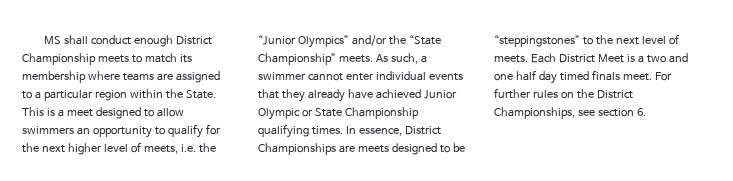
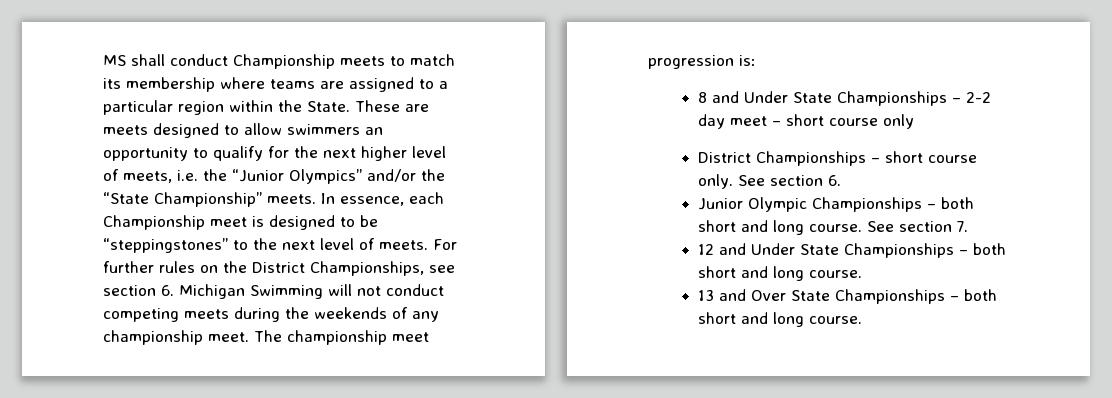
- MS shall conduct enough District Championship meets to match its membership where teams are assigned to a particular region within the State.
+ MS shall conduct Championship meets to match its membership where teams are assigned to a particular region within the State.
- This is a meet designed to allow swimmers an opportunity to qualify for the next higher level of meets, i.e. the “Junior Olympics” and/or the “State Championship” meets.
+ These are meets designed to allow swimmers an opportunity to qualify for the next higher level of meets, i.e. the “Junior Olympics” and/or the “State Championship” meets.
- As such, a swimmer cannot enter individual events that they already have achieved Junior Olympic or State Championship qualifying times. In essence, District Championships are meets designed to be “steppingstones” to the next level of meets.
+ In essence, each Championship meet is designed to be “steppingstones” to the next level of meets.
- Each District Meet is a two and one half day timed finals meet.
- For further rules on the District Championships, see section 6.
+ For further rules on the District Championships, see section 6. Michigan Swimming will not conduct competing meets during the weekends of any championship meet. The championship meet progression is:
+ 8 and Under State Championships – 2-2 day meet – short course only
+ District Championships – short course only. See section 6.
+ Junior Olympic Championships – both short and long course. See section 7.
+ 12 and Under State Championships – both short and long course.
+ 13 and Over State Championships – both short and long course.

